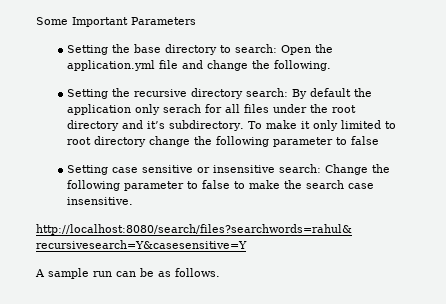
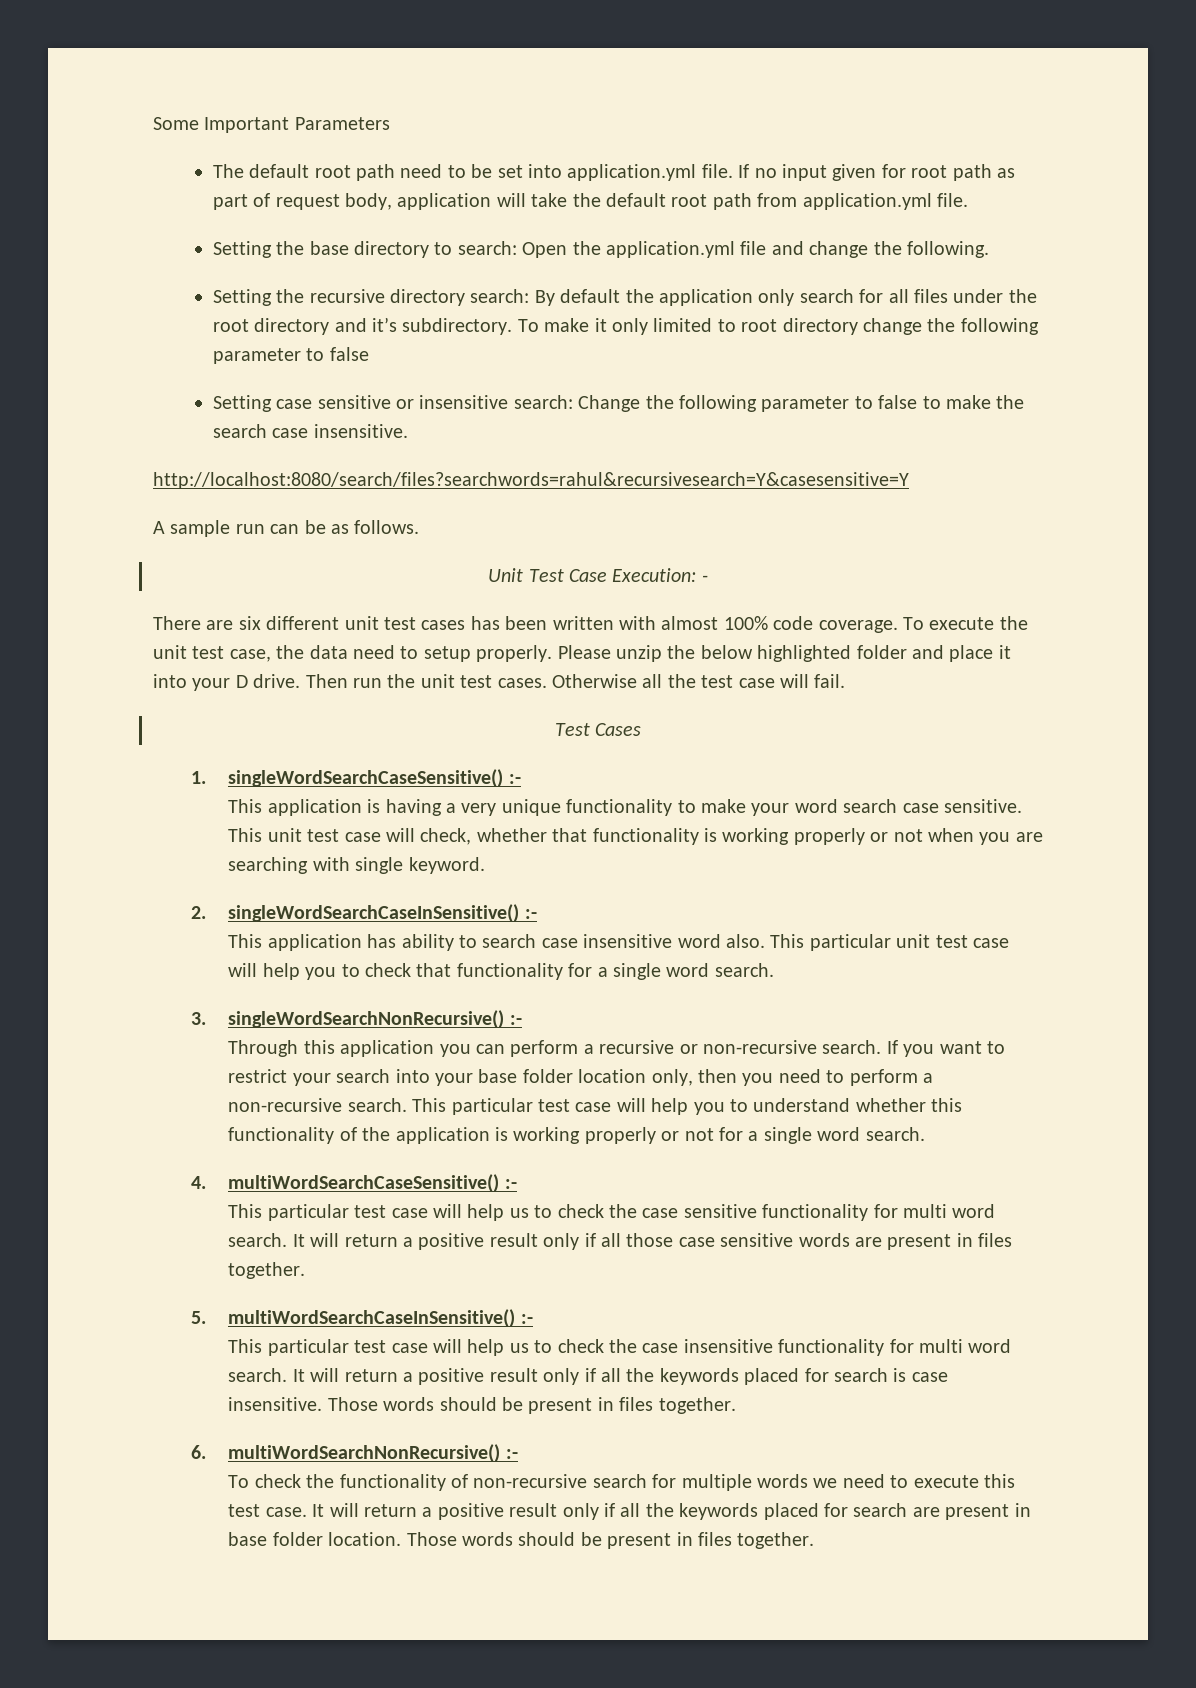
+ The default root path need to be set into application.yml file. If no input given for root path as part of request body, application will take the default root path from application.yml file.
- Setting the recursive directory search: By default the application only serach for all files under the root directory and it’s subdirectory.
+ Setting the recursive directory search: By default the application only search for all files under the root directory and it’s subdirectory.
+ Unit Test Case Execution: -
+ There are six different unit test cases has been written with almost 100% code coverage. To execute the unit test case, the data need to setup properly. Please unzip the below highlighted folder and place it into your D drive. Then run the unit test cases. Otherwise all the test case will fail.
+ Test Cases
+ 1. singleWordSearchCaseSensitive() :-
+ This application is having a very unique functionality to make your word search case sensitive. This unit test case will check, whether that functionality is working properly or not when you are searching with single keyword.
+ 2. singleWordSearchCaseInSensitive() :-
+ This application has ability to search case insensitive word also. This particular unit test case will help you to check that functionality for a single word search.
+ 3. singleWordSearchNonRecursive() :-
+ Through this application you can perform a recursive or non-recursive search. If you want to restrict your search into your base folder location only, then you need to perform a non-recursive search. This particular test case will help you to understand whether this functionality of the application is working properly or not for a single word search.
+ 4. multiWordSearchCaseSensitive() :-
+ This particular test case will help us to check the case sensitive functionality for multi word search. It will return a positive result only if all those case sensitive words are present in files together.
+ 5. multiWordSearchCaseInSensitive() :-
+ This particular test case will help us to check the case insensitive functionality for multi word search. It will return a positive result only if all the keywords placed for search is case insensitive. Those words should be present in files together.
+ 6. multiWordSearchNonRecursive() :-
+ To check the functionality of non-recursive search for multiple words we need to execute this test case. It will return a positive result only if all the keywords placed for search are present in base folder location. Those words should be present in files together.

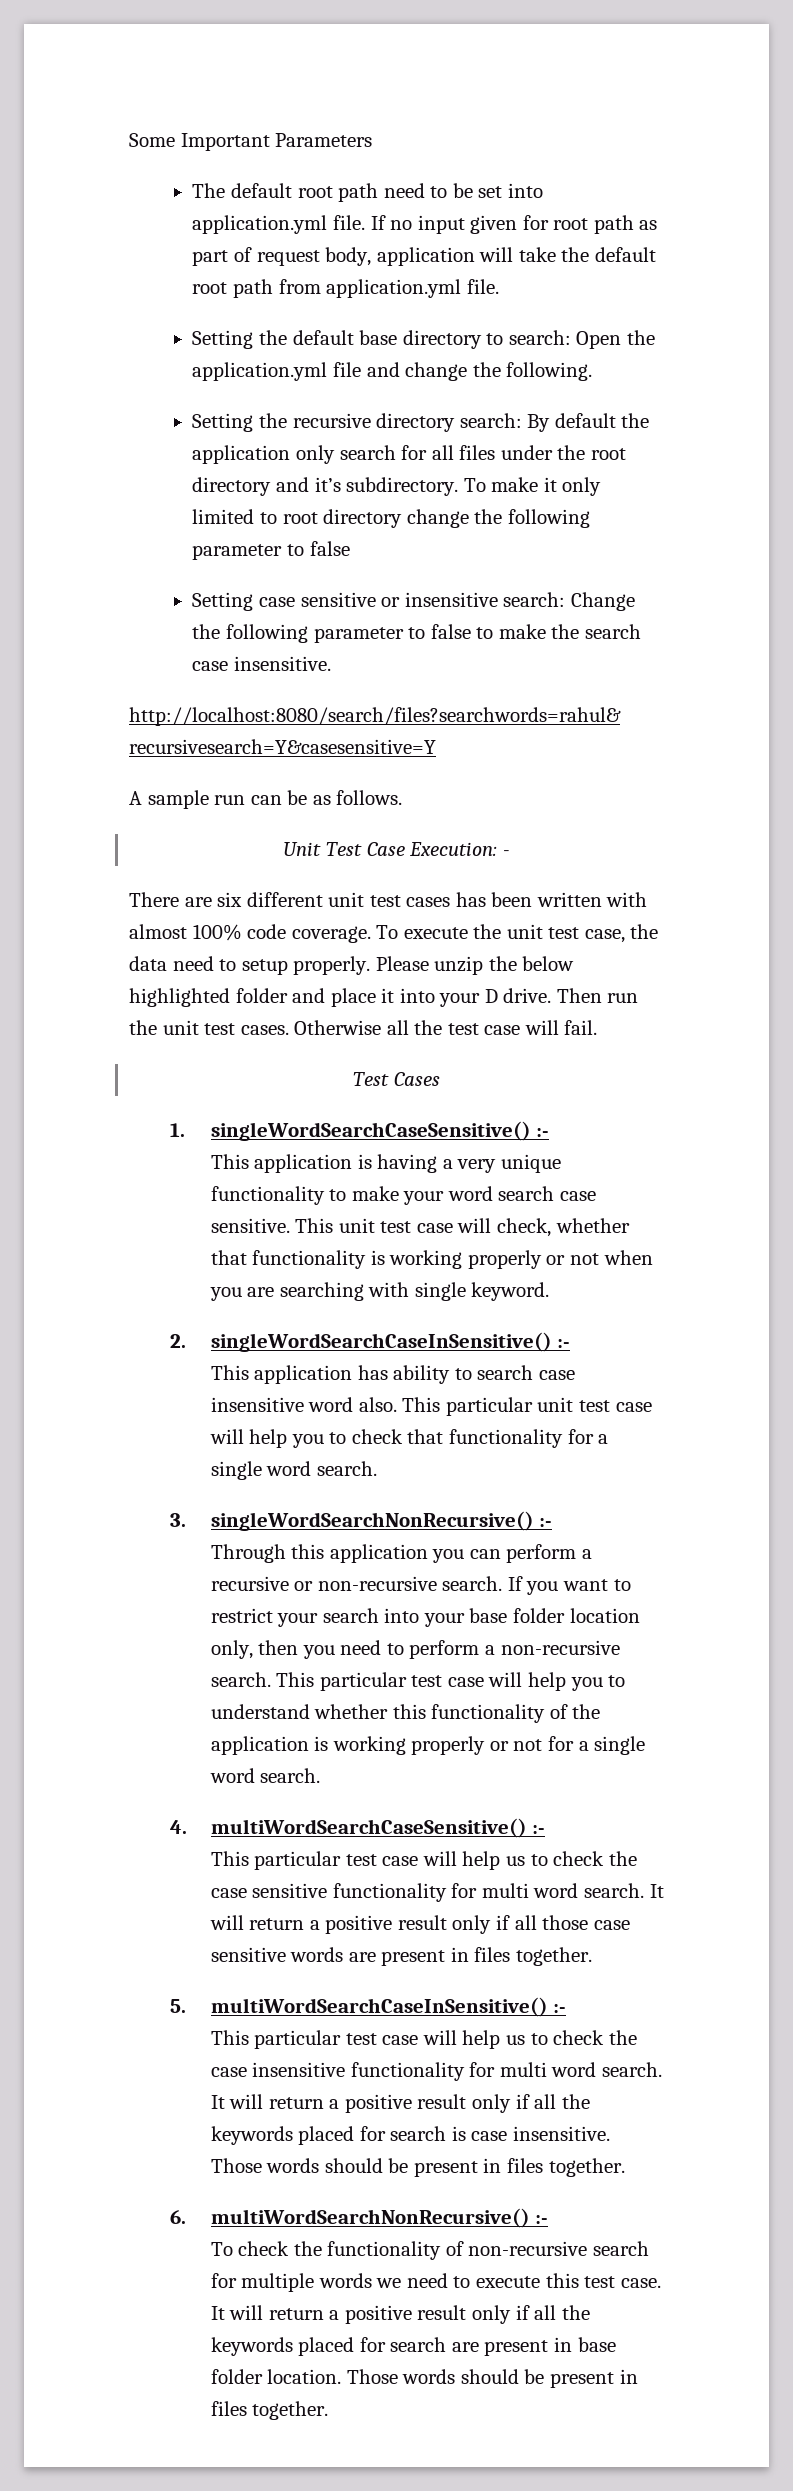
- Setting the base directory to search: Open the application.yml file and change the following.
+ Setting the default base directory to search: Open the application.yml file and change the following.

